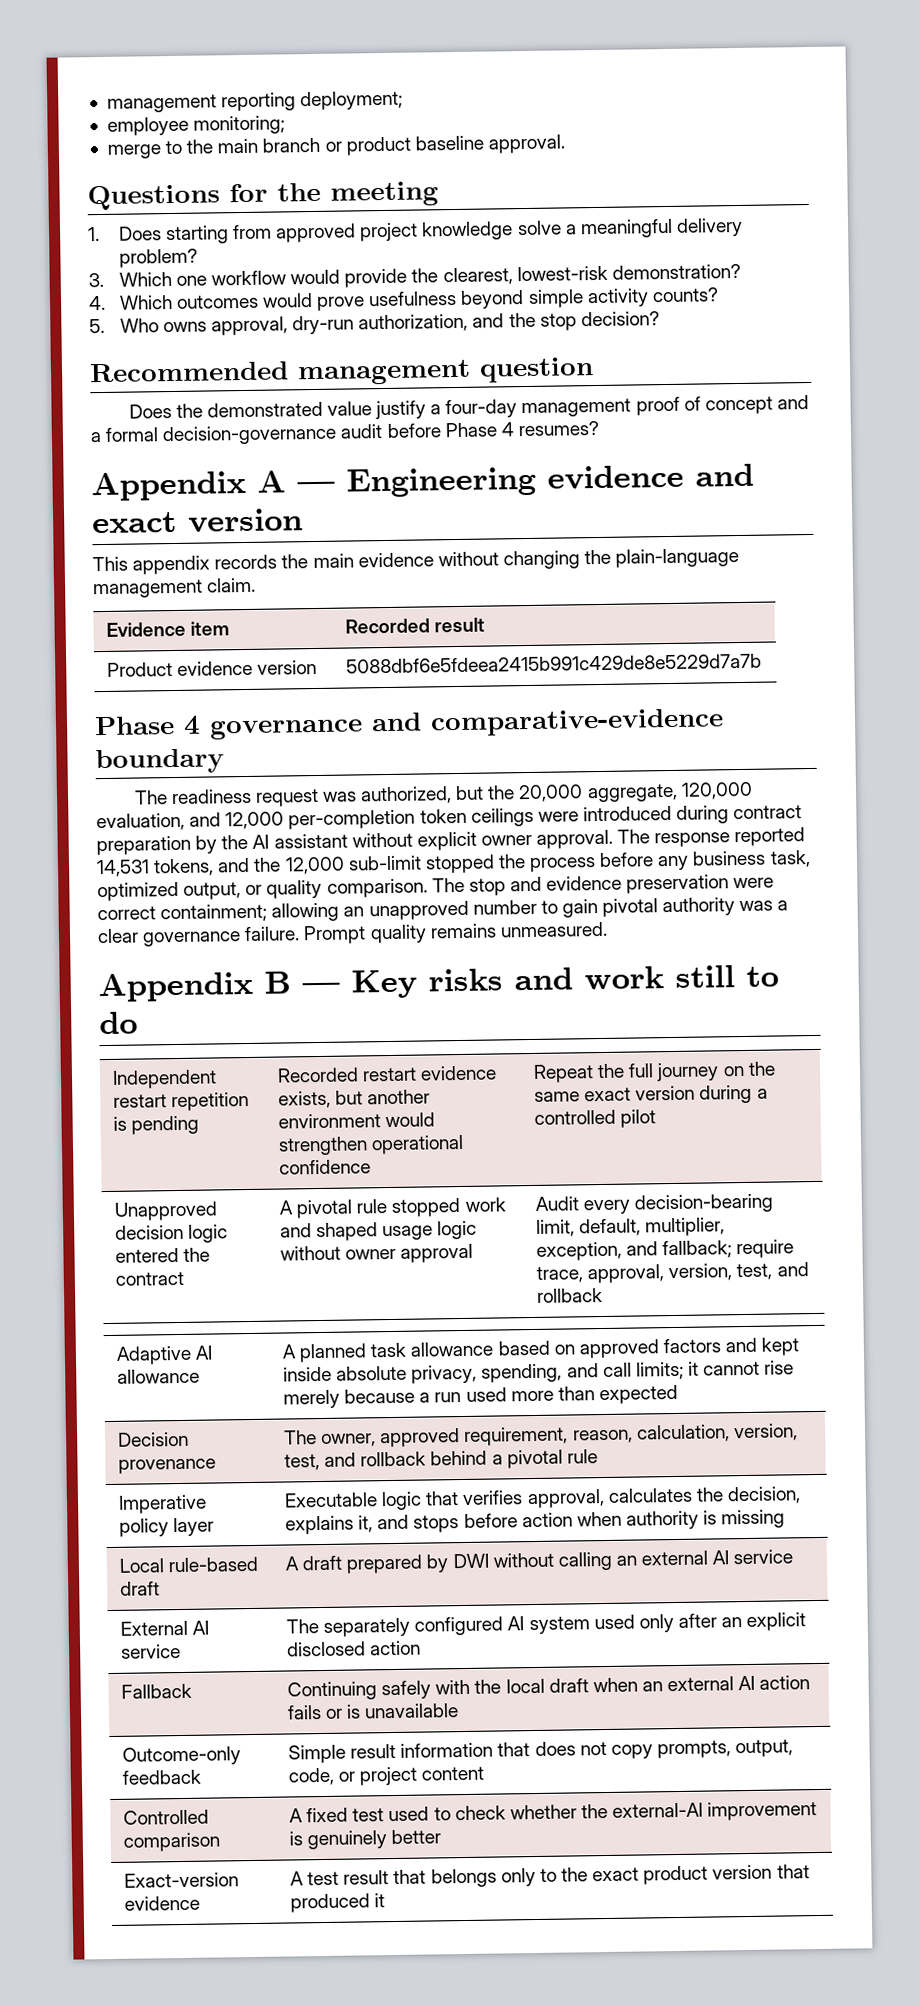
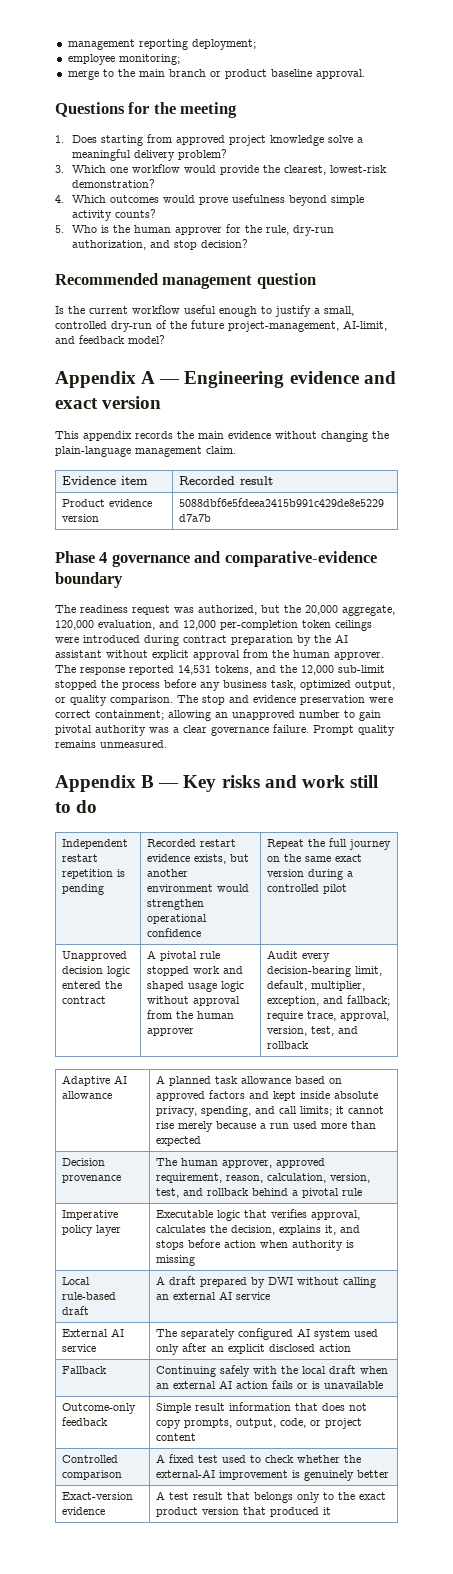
- 5. Who owns approval, dry-run authorization, and the stop decision?
+ 5. Who is the human approver for the rule, dry-run authorization, and stop decision?
- Does the demonstrated value justify a four-day management proof of concept and a formal decision-governance audit before Phase 4 resumes?
+ Is the current workflow useful enough to justify a small, controlled dry-run of the future project-management, AI-limit, and feedback model?
- The readiness request was authorized, but the 20,000 aggregate, 120,000 evaluation, and 12,000 per-completion token ceilings were introduced during contract preparation by the AI assistant without explicit owner approval.
+ The readiness request was authorized, but the 20,000 aggregate, 120,000 evaluation, and 12,000 per-completion token ceilings were introduced during contract preparation by the AI assistant without explicit approval from the human approver.
- Unapproved decision logic entered the contract | A pivotal rule stopped work and shaped usage logic without owner approval | Audit every decision-bearing limit, default, multiplier, exception, and fallback; require trace, approval, version, test, and rollback
+ Unapproved decision logic entered the contract | A pivotal rule stopped work and shaped usage logic without approval from the human approver | Audit every decision-bearing limit, default, multiplier, exception, and fallback; require trace, approval, version, test, and rollback
- Decision provenance | The owner, approved requirement, reason, calculation, version, test, and rollback behind a pivotal rule
+ Decision provenance | The human approver, approved requirement, reason, calculation, version, test, and rollback behind a pivotal rule

